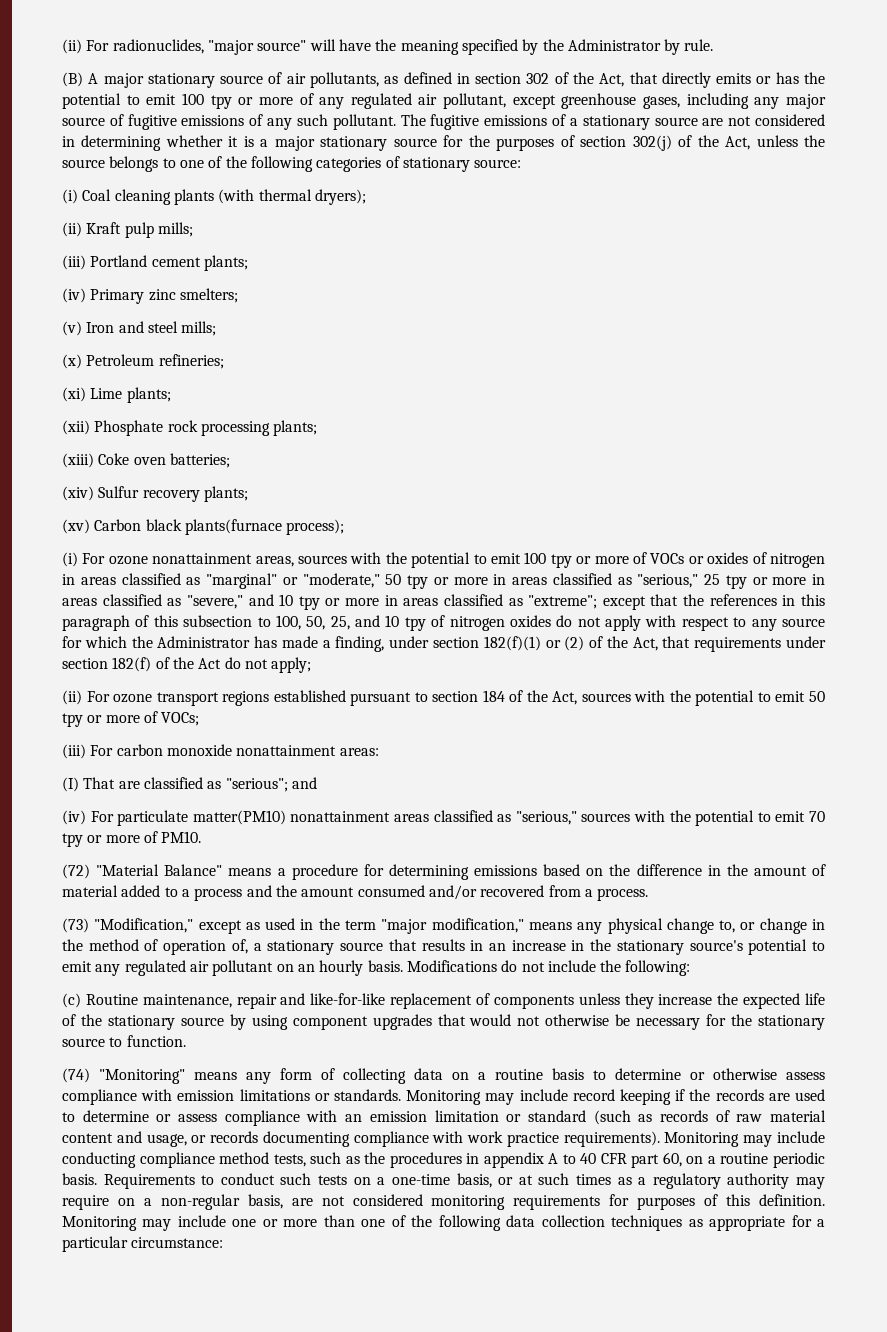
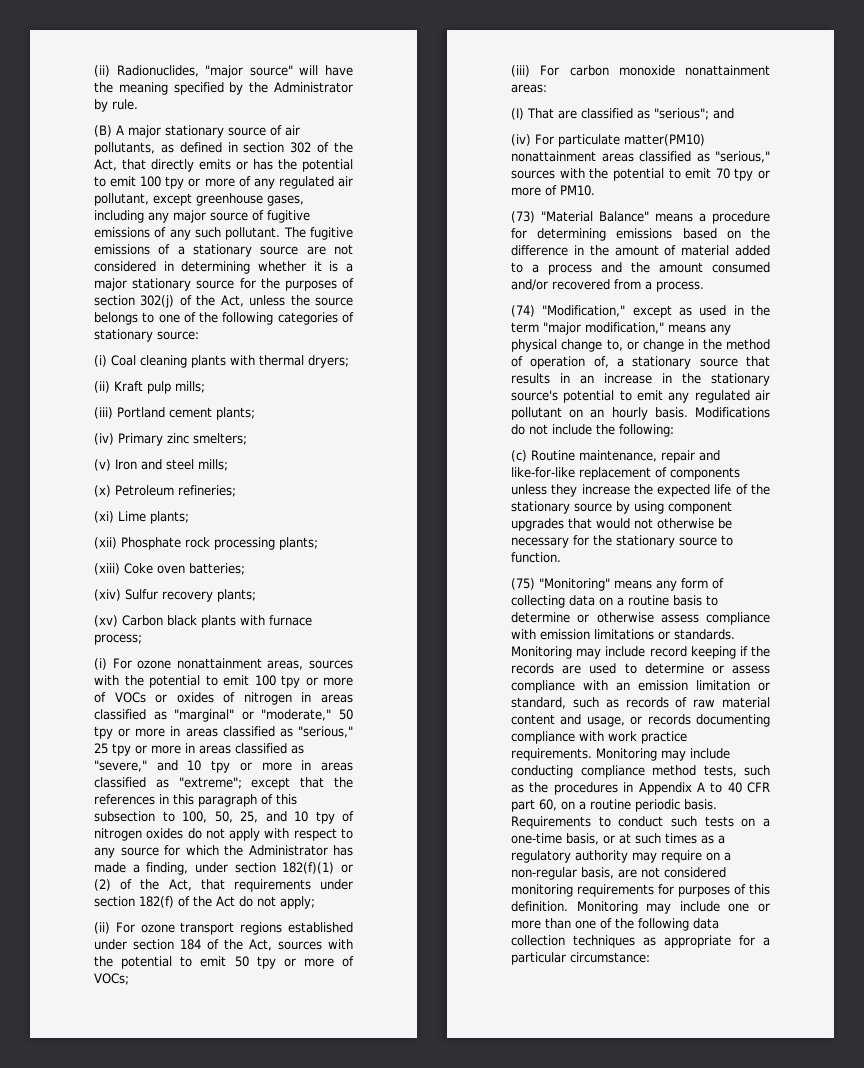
- (ii) For radionuclides, "major source" will have the meaning specified by the Administrator by rule.
+ (ii) Radionuclides, "major source" will have the meaning specified by the Administrator by rule.
- (i) Coal cleaning plants (with thermal dryers);
+ (i) Coal cleaning plants with thermal dryers;
- (xv) Carbon black plants(furnace process);
+ (xv) Carbon black plants with furnace process;
- (ii) For ozone transport regions established pursuant to section 184 of the Act, sources with the potential to emit 50 tpy or more of VOCs;
+ (ii) For ozone transport regions established under section 184 of the Act, sources with the potential to emit 50 tpy or more of VOCs;
- (72) "Material Balance" means a procedure for determining emissions based on the difference in the amount of material added to a process and the amount consumed and/or recovered from a process.
+ (73) "Material Balance" means a procedure for determining emissions based on the difference in the amount of material added to a process and the amount consumed and/or recovered from a process.
- (73) "Modification," except as used in the term "major modification," means any physical change to, or change in the method of operation of, a stationary source that results in an increase in the stationary source's potential to emit any regulated air pollutant on an hourly basis.
+ (74) "Modification," except as used in the term "major modification," means any physical change to, or change in the method of operation of, a stationary source that results in an increase in the stationary source's potential to emit any regulated air pollutant on an hourly basis.
- (74) "Monitoring" means any form of collecting data on a routine basis to determine or otherwise assess compliance with emission limitations or standards.
+ (75) "Monitoring" means any form of collecting data on a routine basis to determine or otherwise assess compliance with emission limitations or standards.
- Monitoring may include record keeping if the records are used to determine or assess compliance with an emission limitation or standard (such as records of raw material content and usage, or records documenting compliance with work practice requirements).
+ Monitoring may include record keeping if the records are used to determine or assess compliance with an emission limitation or standard, such as records of raw material content and usage, or records documenting compliance with work practice requirements.
- Monitoring may include conducting compliance method tests, such as the procedures in appendix A to 40 CFR part 60, on a routine periodic basis.
+ Monitoring may include conducting compliance method tests, such as the procedures in Appendix A to 40 CFR part 60, on a routine periodic basis.

